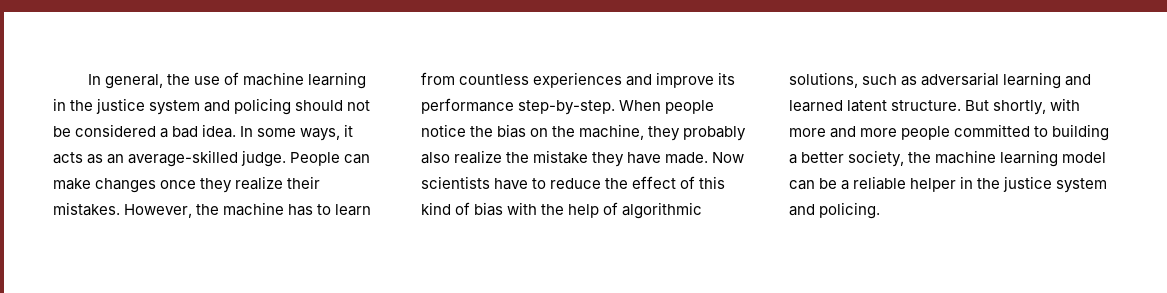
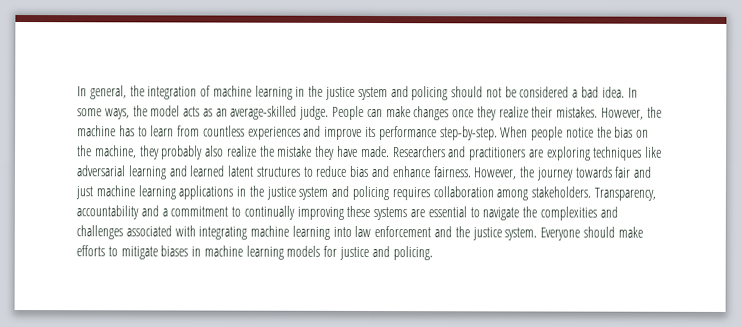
- In general, the use of machine learning in the justice system and policing should not be considered a bad idea.
+ In general, the integration of machine learning in the justice system and policing should not be considered a bad idea.
- In some ways, it acts as an average-skilled judge.
+ In some ways, the model acts as an average-skilled judge.
- Now scientists have to reduce the effect of this kind of bias with the help of algorithmic solutions, such as adversarial learning and learned latent structure. But shortly, with more and more people committed to building a better society, the machine learning model can be a reliable helper in the justice system and policing.
+ Researchers and practitioners are exploring techniques like adversarial learning and learned latent structures to reduce bias and enhance fairness. However, the journey towards fair and just machine learning applications in the justice system and policing requires collaboration among stakeholders. Transparency, accountability and a commitment to continually improving these systems are essential to navigate the complexities and challenges associated with integrating machine learning into law enforcement and the justice system. Everyone should make efforts to mitigate biases in machine learning models for justice and policing.

